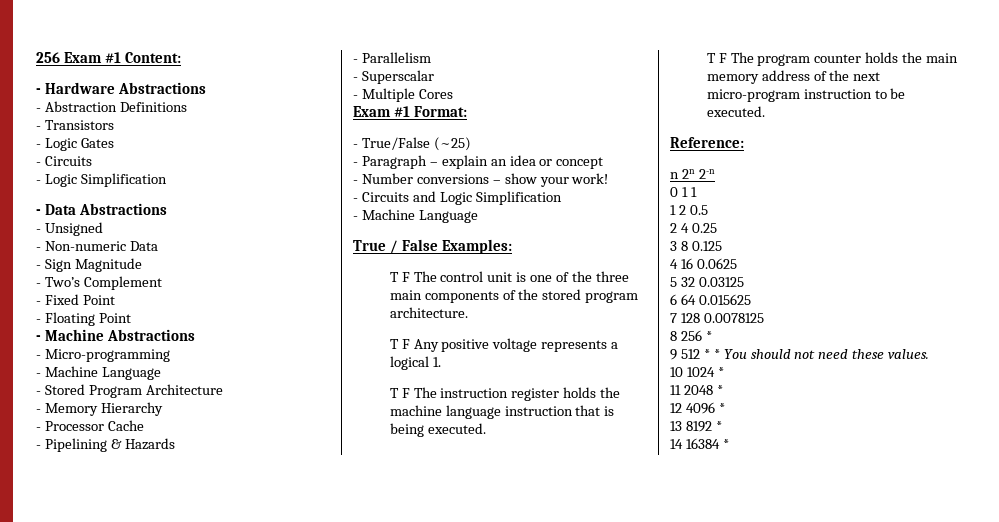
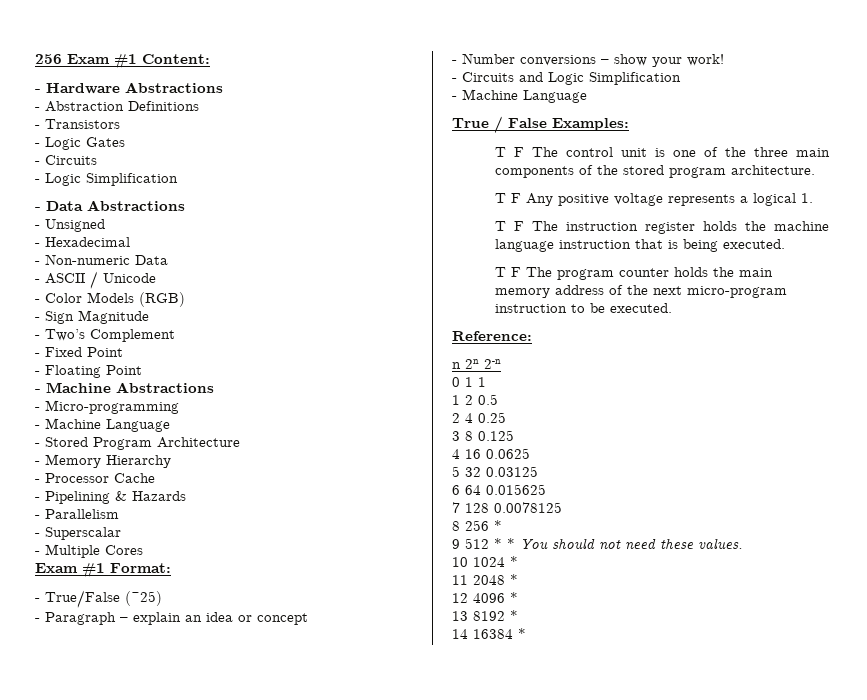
+ - Hexadecimal
+ - ASCII / Unicode
+ - Color Models (RGB)

